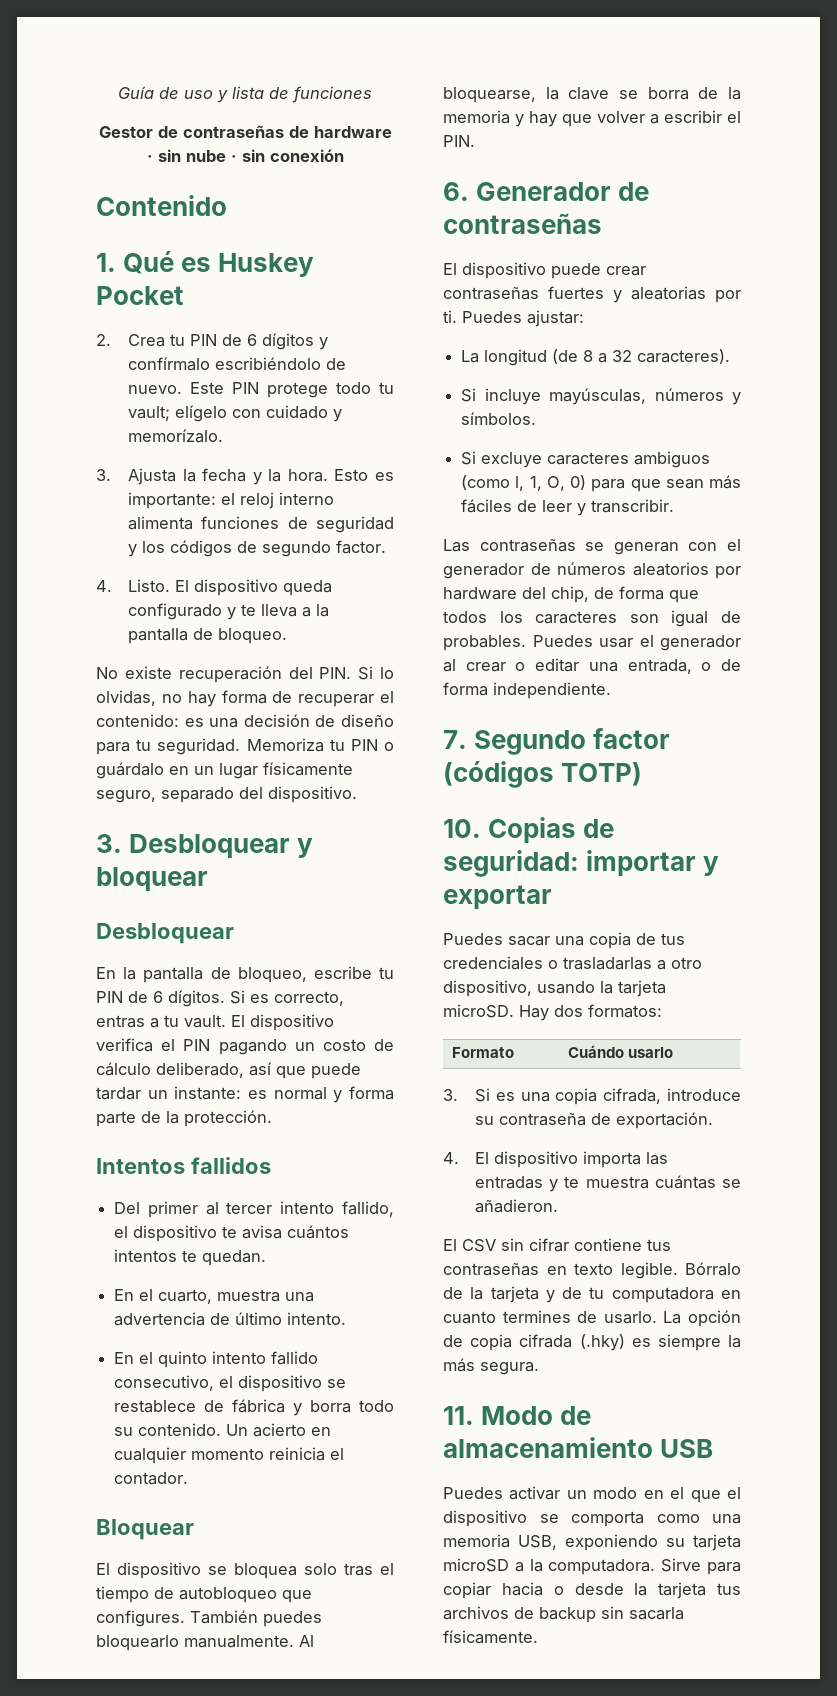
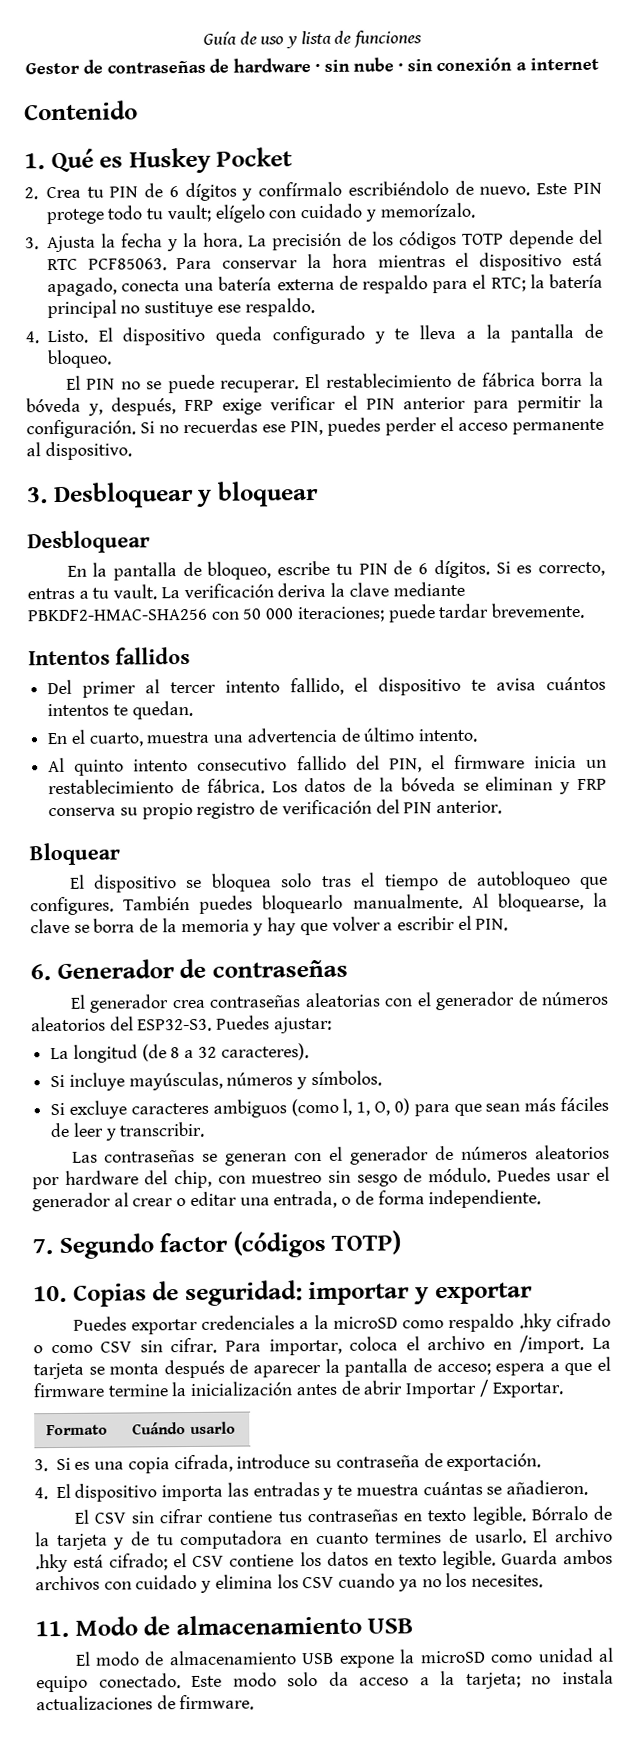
- Gestor de contraseñas de hardware · sin nube · sin conexión
+ Gestor de contraseñas de hardware · sin nube · sin conexión a internet
- Esto es importante: el reloj interno alimenta funciones de seguridad y los códigos de segundo factor.
+ La precisión de los códigos TOTP depende del RTC PCF85063. Para conservar la hora mientras el dispositivo está apagado, conecta una batería externa de respaldo para el RTC; la batería principal no sustituye ese respaldo.
- No existe recuperación del PIN. Si lo olvidas, no hay forma de recuperar el contenido: es una decisión de diseño para tu seguridad. Memoriza tu PIN o guárdalo en un lugar físicamente seguro, separado del dispositivo.
+ El PIN no se puede recuperar. El restablecimiento de fábrica borra la bóveda y, después, FRP exige verificar el PIN anterior para permitir la configuración. Si no recuerdas ese PIN, puedes perder el acceso permanente al dispositivo.
- El dispositivo verifica el PIN pagando un costo de cálculo deliberado, así que puede tardar un instante: es normal y forma parte de la protección.
+ La verificación deriva la clave mediante PBKDF2-HMAC-SHA256 con 50 000 iteraciones; puede tardar brevemente.
- En el quinto intento fallido consecutivo, el dispositivo se restablece de fábrica y borra todo su contenido. Un acierto en cualquier momento reinicia el contador.
+ Al quinto intento consecutivo fallido del PIN, el firmware inicia un restablecimiento de fábrica. Los datos de la bóveda se eliminan y FRP conserva su propio registro de verificación del PIN anterior.
- El dispositivo puede crear contraseñas fuertes y aleatorias por ti.
+ El generador crea contraseñas aleatorias con el generador de números aleatorios del ESP32-S3.
- Las contraseñas se generan con el generador de números aleatorios por hardware del chip, de forma que todos los caracteres son igual de probables.
+ Las contraseñas se generan con el generador de números aleatorios por hardware del chip, con muestreo sin sesgo de módulo.
- Puedes sacar una copia de tus credenciales o trasladarlas a otro dispositivo, usando la tarjeta microSD. Hay dos formatos:
+ Puedes exportar credenciales a la microSD como respaldo .hky cifrado o como CSV sin cifrar. Para importar, coloca el archivo en /import. La tarjeta se monta después de aparecer la pantalla de acceso; espera a que el firmware termine la inicialización antes de abrir Importar / Exportar.
- La opción de copia cifrada (.hky) es siempre la más segura.
+ El archivo .hky está cifrado; el CSV contiene los datos en texto legible. Guarda ambos archivos con cuidado y elimina los CSV cuando ya no los necesites.
- Puedes activar un modo en el que el dispositivo se comporta como una memoria USB, exponiendo su tarjeta microSD a la computadora. Sirve para copiar hacia o desde la tarjeta tus archivos de backup sin sacarla físicamente.
+ El modo de almacenamiento USB expone la microSD como unidad al equipo conectado. Este modo solo da acceso a la tarjeta; no instala actualizaciones de firmware.

